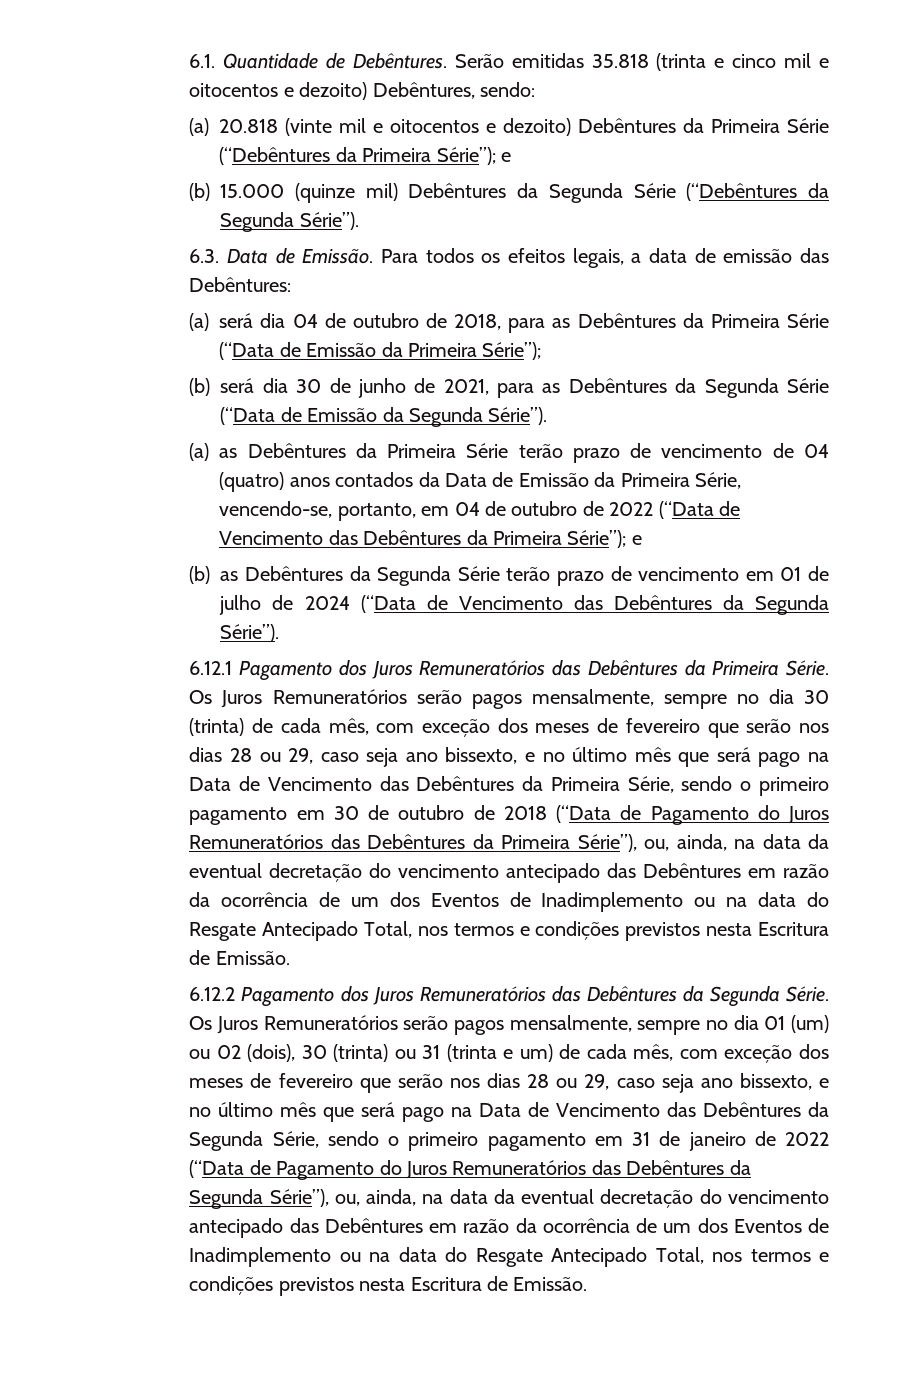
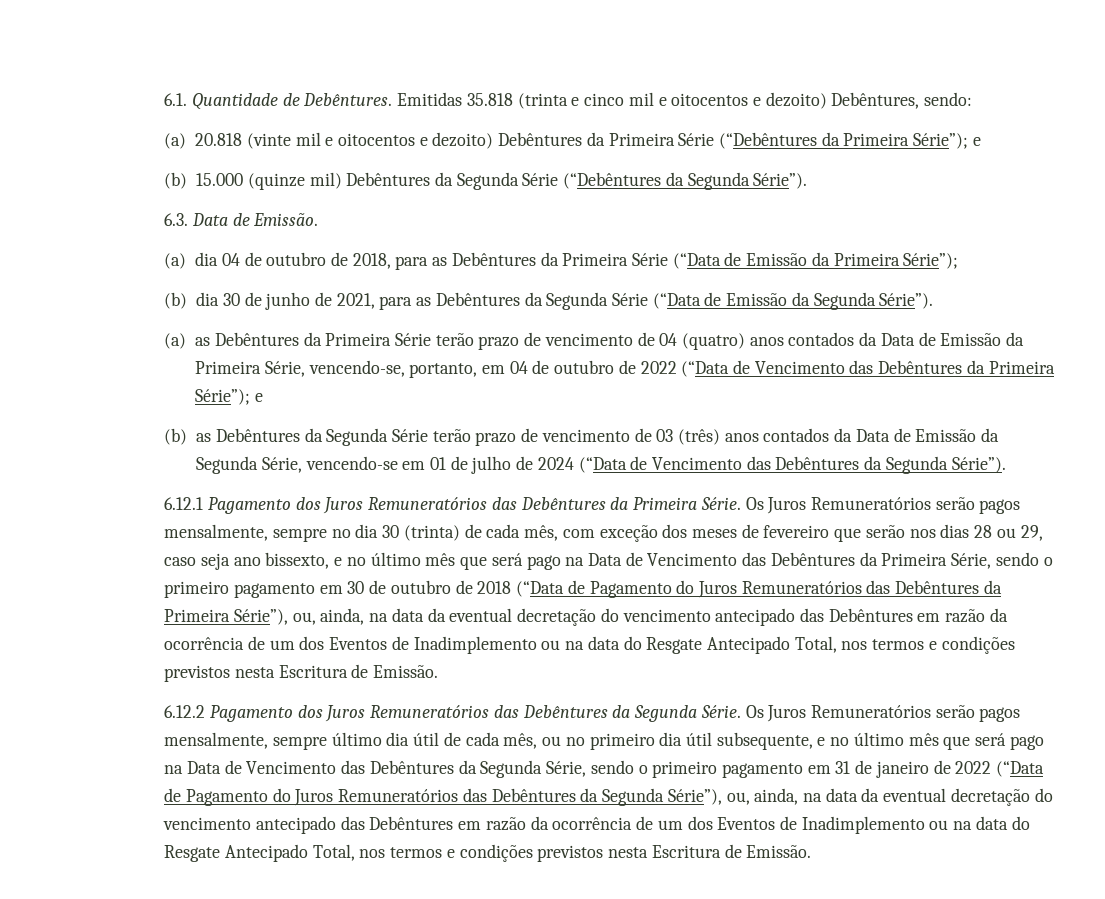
- Serão emitidas 35.818 (trinta e cinco mil e oitocentos e dezoito) Debêntures, sendo:
+ Emitidas 35.818 (trinta e cinco mil e oitocentos e dezoito) Debêntures, sendo:
- 6.3. Data de Emissão. Para todos os efeitos legais, a data de emissão das Debêntures:
- (a) será dia 04 de outubro de 2018, para as Debêntures da Primeira Série (“Data de Emissão da Primeira Série”);
+ 6.3. Data de Emissão.
+ (a) dia 04 de outubro de 2018, para as Debêntures da Primeira Série (“Data de Emissão da Primeira Série”);
- (b) será dia 30 de junho de 2021, para as Debêntures da Segunda Série (“Data de Emissão da Segunda Série”).
+ (b) dia 30 de junho de 2021, para as Debêntures da Segunda Série (“Data de Emissão da Segunda Série”).
- (b) as Debêntures da Segunda Série terão prazo de vencimento em 01 de julho de 2024 (“Data de Vencimento das Debêntures da Segunda Série”).
+ (b) as Debêntures da Segunda Série terão prazo de vencimento de 03 (três) anos contados da Data de Emissão da Segunda Série, vencendo-se em 01 de julho de 2024 (“Data de Vencimento das Debêntures da Segunda Série”).
- Os Juros Remuneratórios serão pagos mensalmente, sempre no dia 01 (um) ou 02 (dois), 30 (trinta) ou 31 (trinta e um) de cada mês, com exceção dos meses de fevereiro que serão nos dias 28 ou 29, caso seja ano bissexto, e no último mês que será pago na Data de Vencimento das Debêntures da Segunda Série, sendo o primeiro pagamento em 31 de janeiro de 2022 (“Data de Pagamento do Juros Remuneratórios das Debêntures da Segunda Série”), ou, ainda, na data da eventual decretação do vencimento antecipado das Debêntures em razão da ocorrência de um dos Eventos de Inadimplemento ou na data do Resgate Antecipado Total, nos termos e condições previstos nesta Escritura de Emissão.
+ Os Juros Remuneratórios serão pagos mensalmente, sempre último dia útil de cada mês, ou no primeiro dia útil subsequente, e no último mês que será pago na Data de Vencimento das Debêntures da Segunda Série, sendo o primeiro pagamento em 31 de janeiro de 2022 (“Data de Pagamento do Juros Remuneratórios das Debêntures da Segunda Série”), ou, ainda, na data da eventual decretação do vencimento antecipado das Debêntures em razão da ocorrência de um dos Eventos de Inadimplemento ou na data do Resgate Antecipado Total, nos termos e condições previstos nesta Escritura de Emissão.

